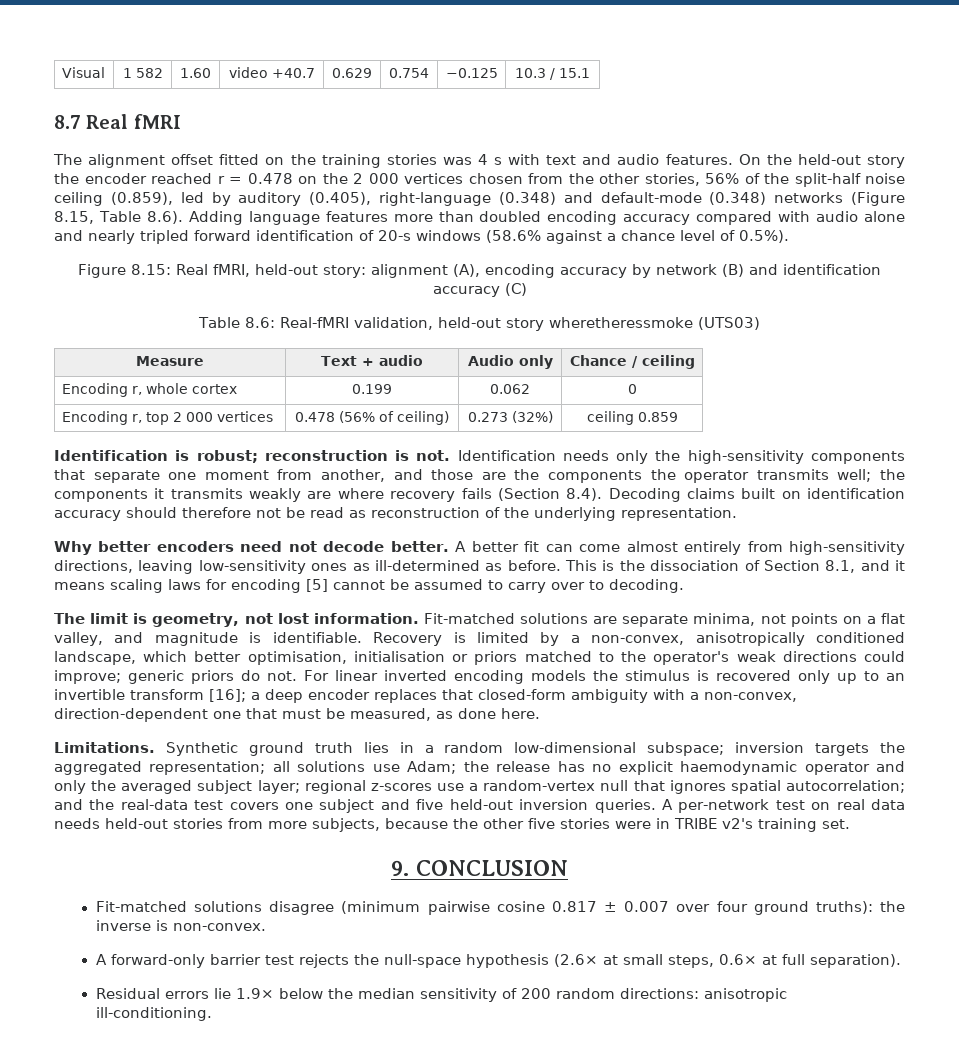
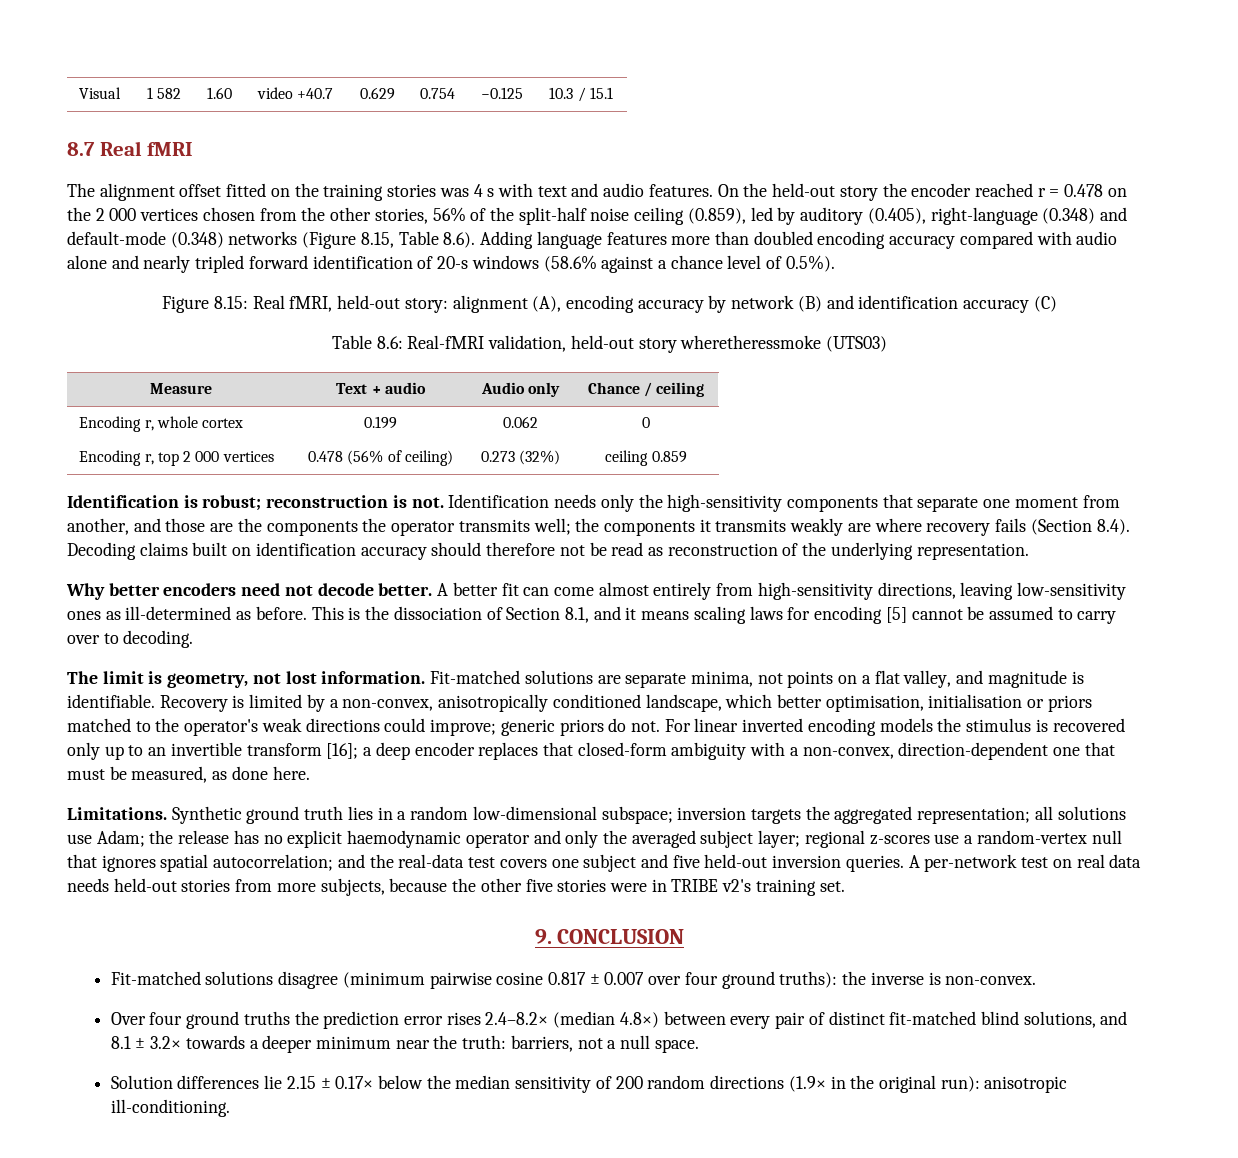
- A forward-only barrier test rejects the null-space hypothesis (2.6× at small steps, 0.6× at full separation).
- Residual errors lie 1.9× below the median sensitivity of 200 random directions: anisotropic ill-conditioning.
+ Over four ground truths the prediction error rises 2.4–8.2× (median 4.8×) between every pair of distinct fit-matched blind solutions, and 8.1 ± 3.2× towards a deeper minimum near the truth: barriers, not a null space.
+ Solution differences lie 2.15 ± 0.17× below the median sensitivity of 200 random directions (1.9× in the original run): anisotropic ill-conditioning.

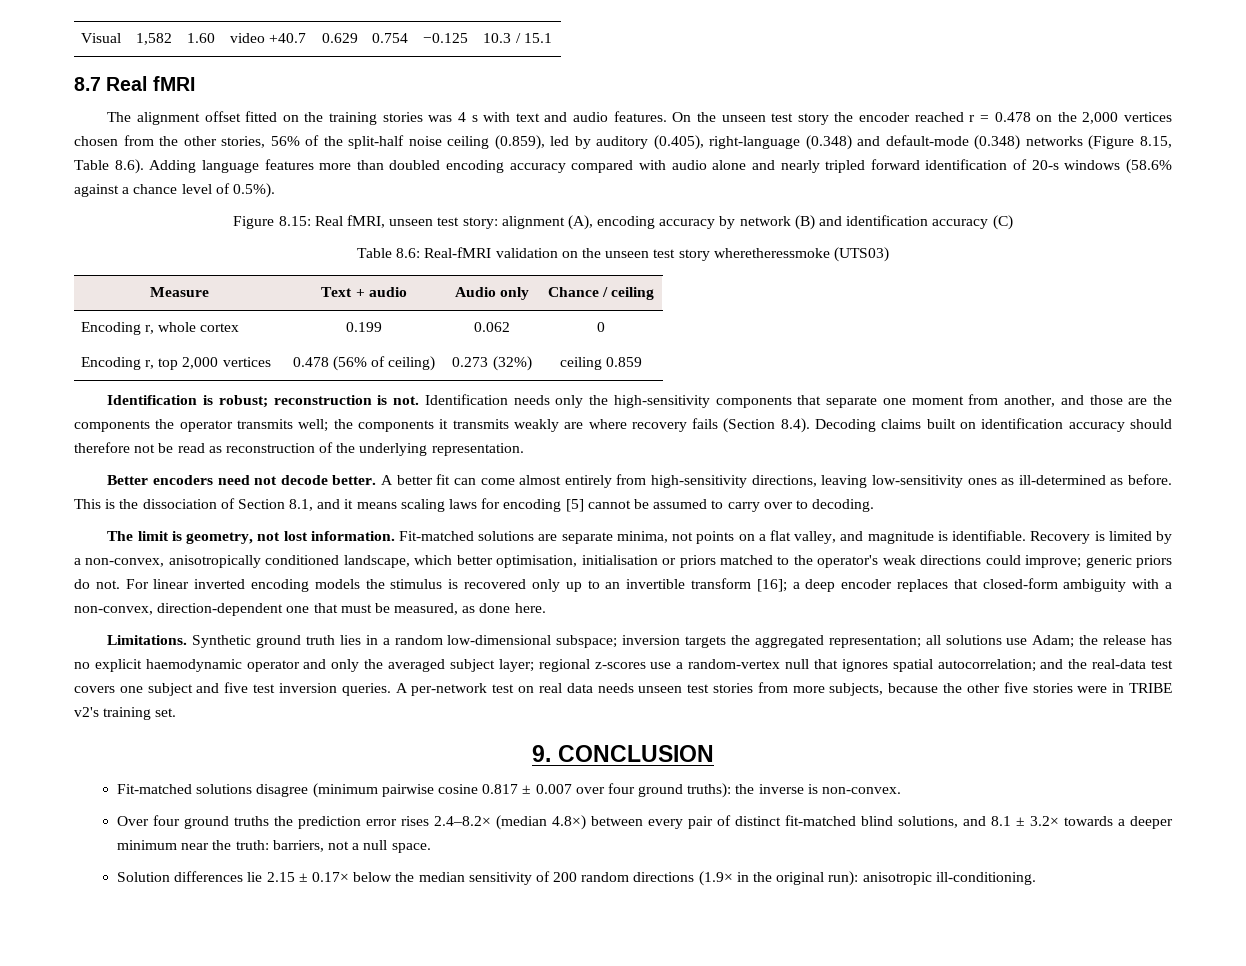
- Visual | 1 582 | 1.60 | video +40.7 | 0.629 | 0.754 | −0.125 | 10.3 / 15.1
+ Visual | 1,582 | 1.60 | video +40.7 | 0.629 | 0.754 | −0.125 | 10.3 / 15.1
- On the held-out story the encoder reached r = 0.478 on the 2 000 vertices chosen from the other stories, 56% of the split-half noise ceiling (0.859), led by auditory (0.405), right-language (0.348) and default-mode (0.348) networks (Figure 8.15, Table 8.6). Adding language features more than doubled encoding accuracy compared with audio alone and nearly tripled forward identification of 20-s windows (58.6% against a chance level of 0.5%).
+ On the unseen test story the encoder reached r = 0.478 on the 2,000 vertices chosen from the other stories, 56% of the split-half noise ceiling (0.859), led by auditory (0.405), right-language (0.348) and default-mode (0.348) networks (Figure 8.15, Table 8.6). Adding language features more than doubled encoding accuracy compared with audio alone and nearly tripled forward identification of 20-s windows (58.6% against a chance level of 0.5%).
- Figure 8.15: Real fMRI, held-out story: alignment (A), encoding accuracy by network (B) and identification accuracy (C)
+ Figure 8.15: Real fMRI, unseen test story: alignment (A), encoding accuracy by network (B) and identification accuracy (C)
- Table 8.6: Real-fMRI validation, held-out story wheretheressmoke (UTS03)
+ Table 8.6: Real-fMRI validation on the unseen test story wheretheressmoke (UTS03)
- Encoding r, top 2 000 vertices | 0.478 (56% of ceiling) | 0.273 (32%) | ceiling 0.859
+ Encoding r, top 2,000 vertices | 0.478 (56% of ceiling) | 0.273 (32%) | ceiling 0.859
- Why better encoders need not decode better.
+ Better encoders need not decode better.
- Synthetic ground truth lies in a random low-dimensional subspace; inversion targets the aggregated representation; all solutions use Adam; the release has no explicit haemodynamic operator and only the averaged subject layer; regional z-scores use a random-vertex null that ignores spatial autocorrelation; and the real-data test covers one subject and five held-out inversion queries.
+ Synthetic ground truth lies in a random low-dimensional subspace; inversion targets the aggregated representation; all solutions use Adam; the release has no explicit haemodynamic operator and only the averaged subject layer; regional z-scores use a random-vertex null that ignores spatial autocorrelation; and the real-data test covers one subject and five test inversion queries.
- A per-network test on real data needs held-out stories from more subjects, because the other five stories were in TRIBE v2's training set.
+ A per-network test on real data needs unseen test stories from more subjects, because the other five stories were in TRIBE v2's training set.

